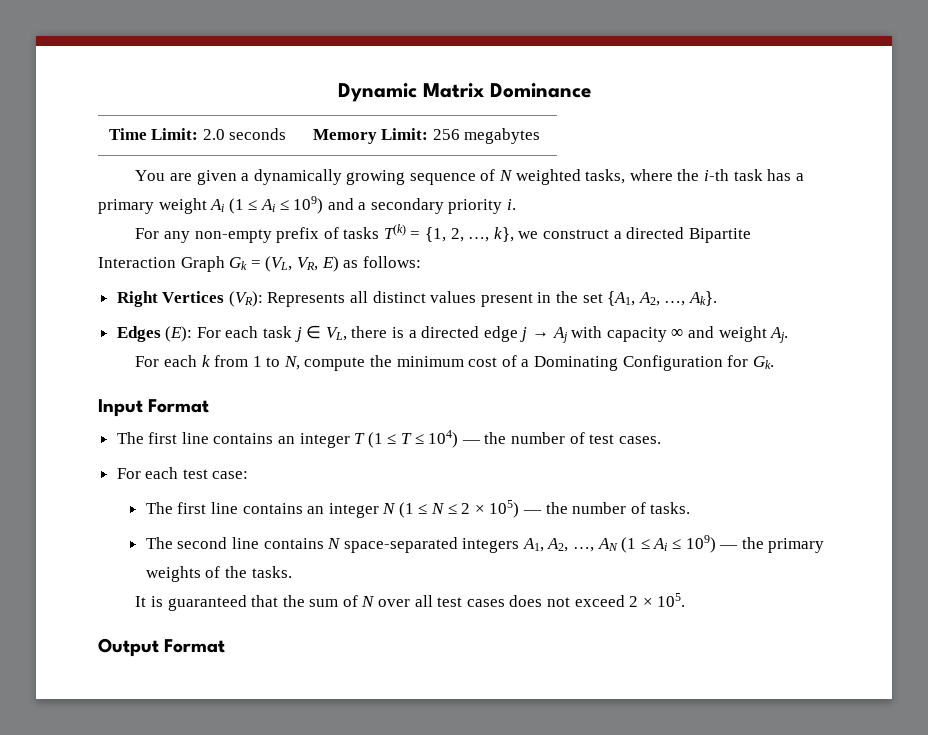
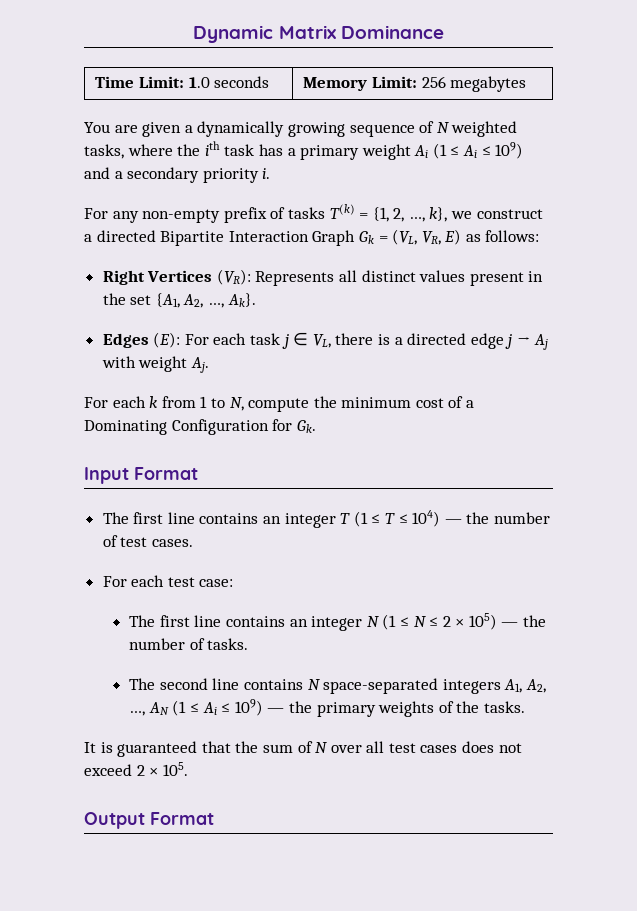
- Time Limit: 2.0 seconds | Memory Limit: 256 megabytes
+ Time Limit: 1.0 seconds | Memory Limit: 256 megabytes
- You are given a dynamically growing sequence of N weighted tasks, where the i-th task has a primary weight Ai (1 ≤ Ai ≤ 109) and a secondary priority i.
+ You are given a dynamically growing sequence of N weighted tasks, where the ith task has a primary weight Ai (1 ≤ Ai ≤ 109) and a secondary priority i.
- Edges (E): For each task j ∈ VL, there is a directed edge j → Aj with capacity ∞ and weight Aj.
+ Edges (E): For each task j ∈ VL, there is a directed edge j → Aj with weight Aj.

